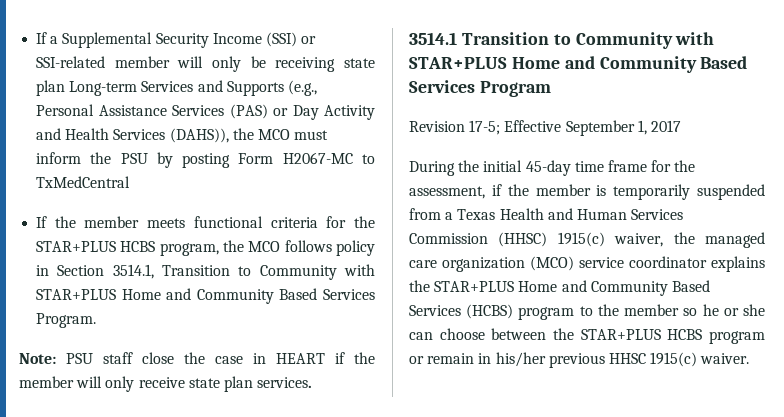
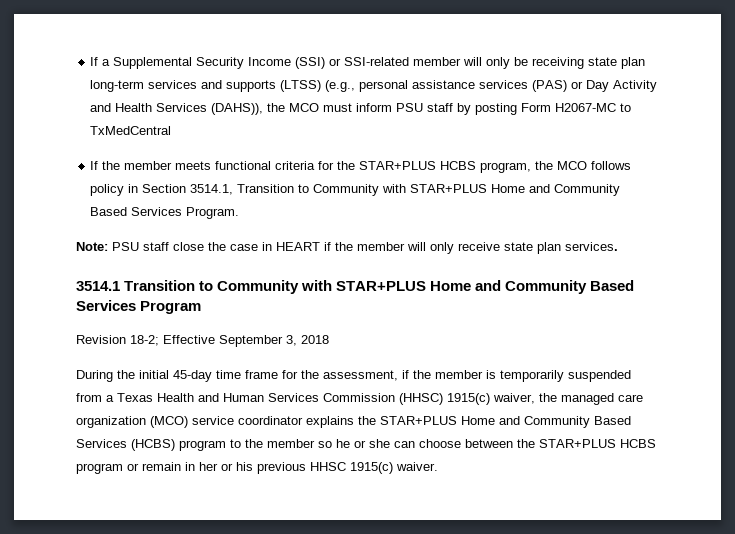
- If a Supplemental Security Income (SSI) or SSI-related member will only be receiving state plan Long-term Services and Supports (e.g., Personal Assistance Services (PAS) or Day Activity and Health Services (DAHS)), the MCO must inform the PSU by posting Form H2067-MC to TxMedCentral
+ If a Supplemental Security Income (SSI) or SSI-related member will only be receiving state plan long-term services and supports (LTSS) (e.g., personal assistance services (PAS) or Day Activity and Health Services (DAHS)), the MCO must inform PSU staff by posting Form H2067-MC to TxMedCentral
- Revision 17-5; Effective September 1, 2017
+ Revision 18-2; Effective September 3, 2018
- During the initial 45-day time frame for the assessment, if the member is temporarily suspended from a Texas Health and Human Services Commission (HHSC) 1915(c) waiver, the managed care organization (MCO) service coordinator explains the STAR+PLUS Home and Community Based Services (HCBS) program to the member so he or she can choose between the STAR+PLUS HCBS program or remain in his/her previous HHSC 1915(c) waiver.
+ During the initial 45-day time frame for the assessment, if the member is temporarily suspended from a Texas Health and Human Services Commission (HHSC) 1915(c) waiver, the managed care organization (MCO) service coordinator explains the STAR+PLUS Home and Community Based Services (HCBS) program to the member so he or she can choose between the STAR+PLUS HCBS program or remain in her or his previous HHSC 1915(c) waiver.

